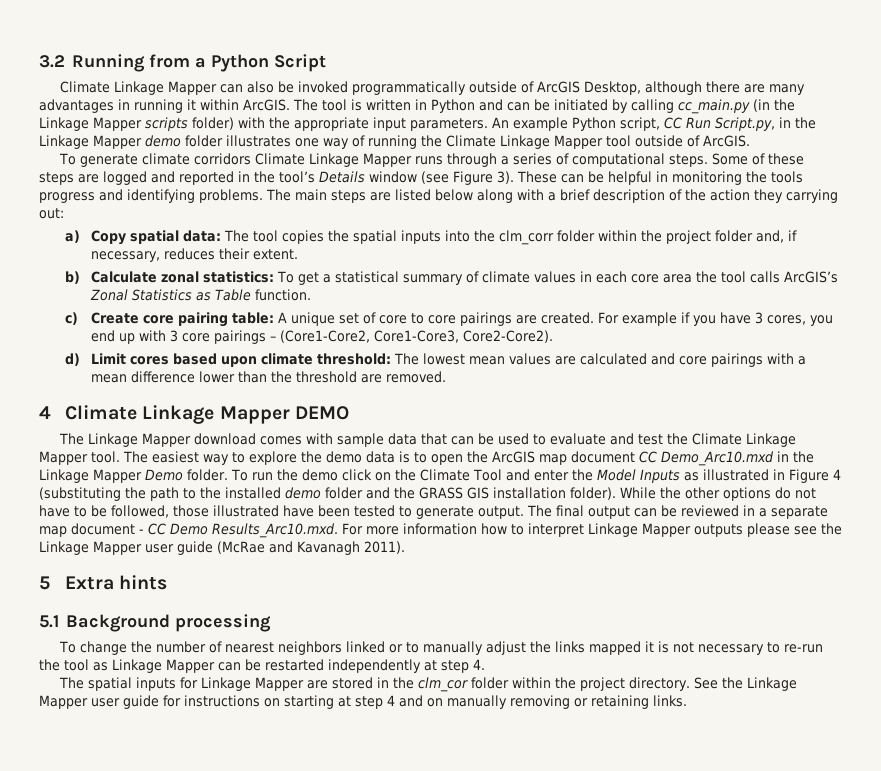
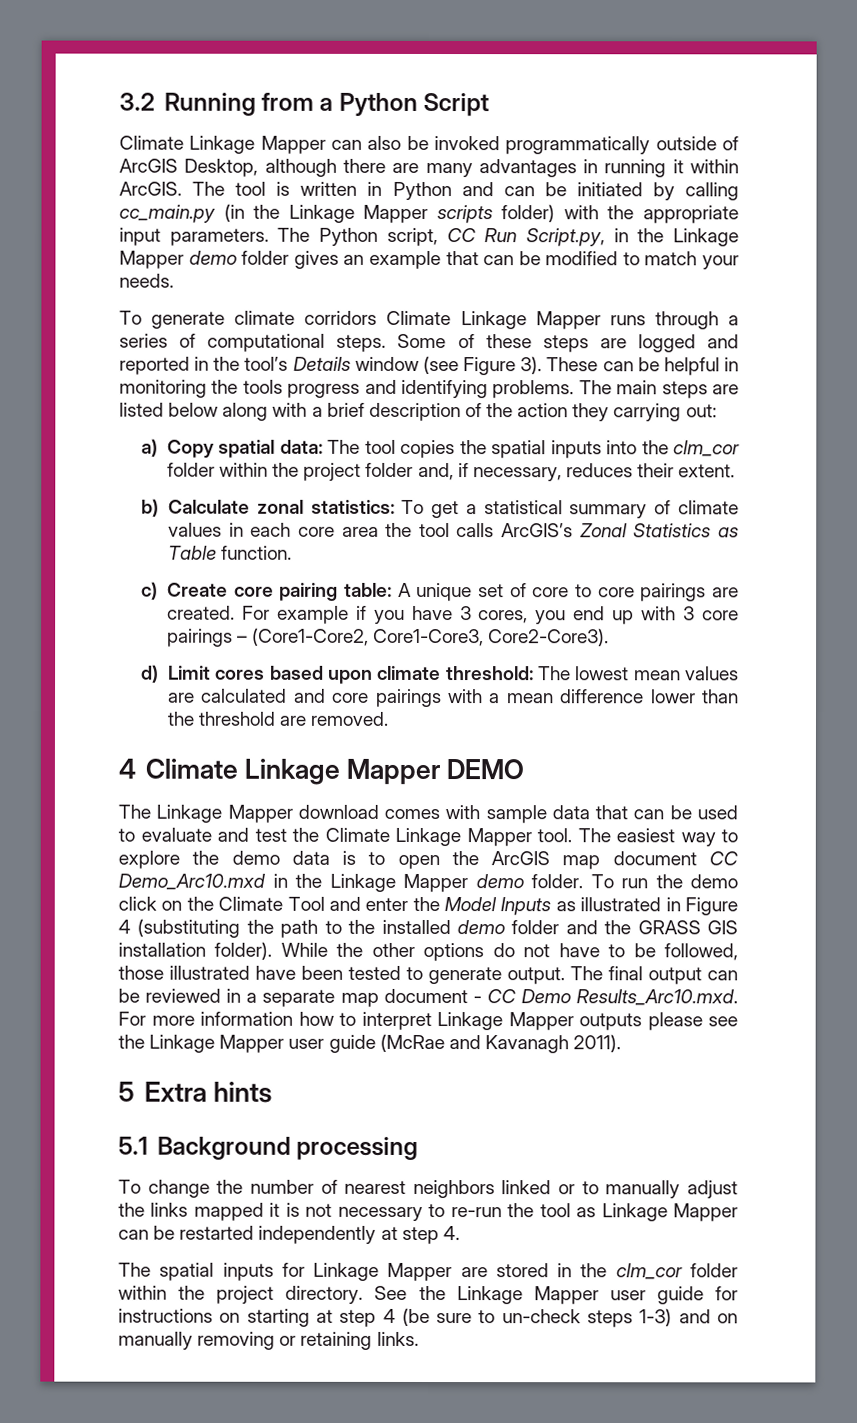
- An example Python script, CC Run Script.py, in the Linkage Mapper demo folder illustrates one way of running the Climate Linkage Mapper tool outside of ArcGIS.
+ The Python script, CC Run Script.py, in the Linkage Mapper demo folder gives an example that can be modified to match your needs.
- a) Copy spatial data: The tool copies the spatial inputs into the clm_corr folder within the project folder and, if necessary, reduces their extent.
+ a) Copy spatial data: The tool copies the spatial inputs into the clm_cor folder within the project folder and, if necessary, reduces their extent.
- For example if you have 3 cores, you end up with 3 core pairings – (Core1-Core2, Core1-Core3, Core2-Core2).
+ For example if you have 3 cores, you end up with 3 core pairings – (Core1-Core2, Core1-Core3, Core2-Core3).
- The easiest way to explore the demo data is to open the ArcGIS map document CC Demo_Arc10.mxd in the Linkage Mapper Demo folder.
+ The easiest way to explore the demo data is to open the ArcGIS map document CC Demo_Arc10.mxd in the Linkage Mapper demo folder.
- See the Linkage Mapper user guide for instructions on starting at step 4 and on manually removing or retaining links.
+ See the Linkage Mapper user guide for instructions on starting at step 4 (be sure to un-check steps 1-3) and on manually removing or retaining links.

